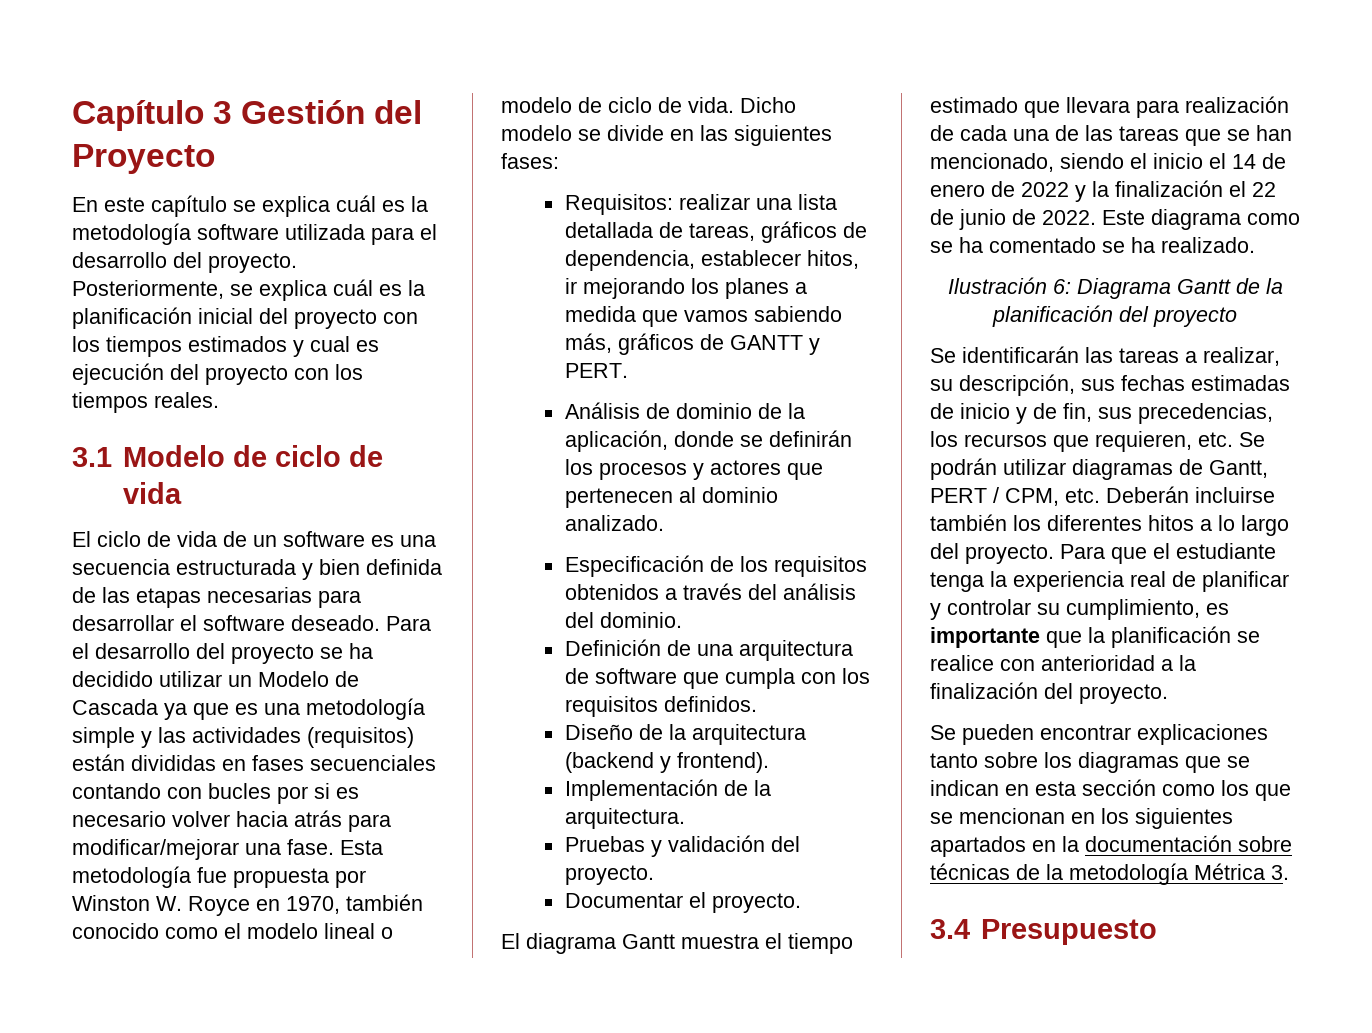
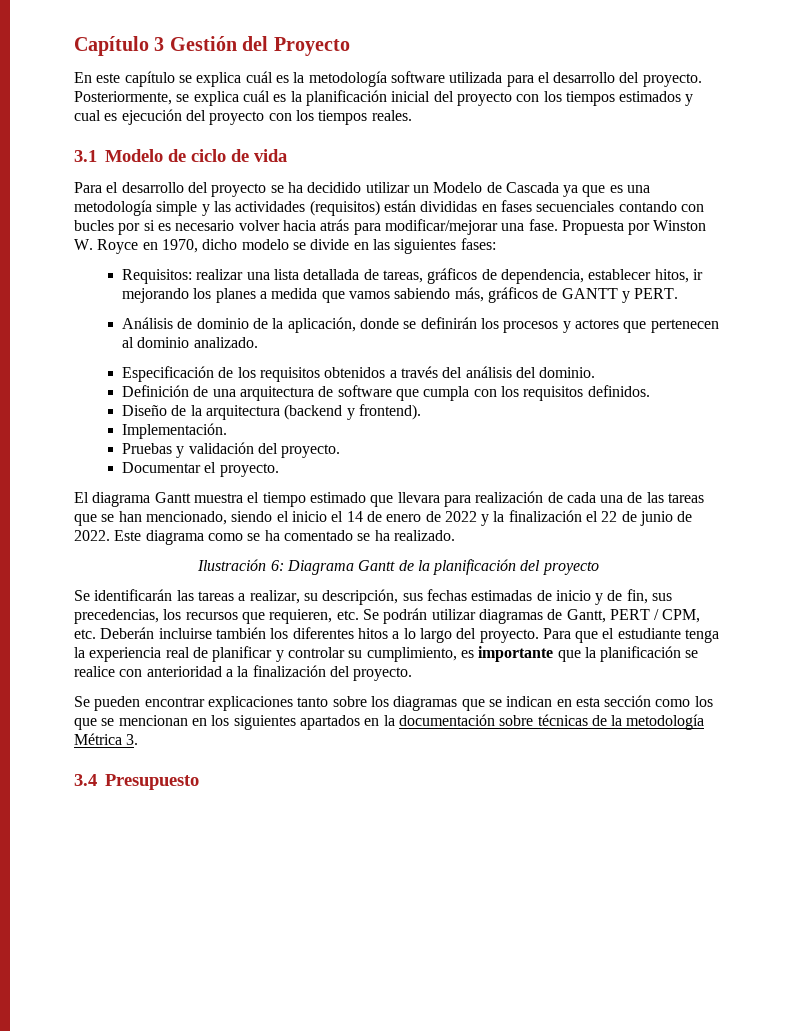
- El ciclo de vida de un software es una secuencia estructurada y bien definida de las etapas necesarias para desarrollar el software deseado.
- Esta metodología fue propuesta por Winston W. Royce en 1970, también conocido como el modelo lineal o modelo de ciclo de vida. Dicho modelo se divide en las siguientes fases:
+ Propuesta por Winston W. Royce en 1970, dicho modelo se divide en las siguientes fases:
- Implementación de la arquitectura.
+ Implementación.

